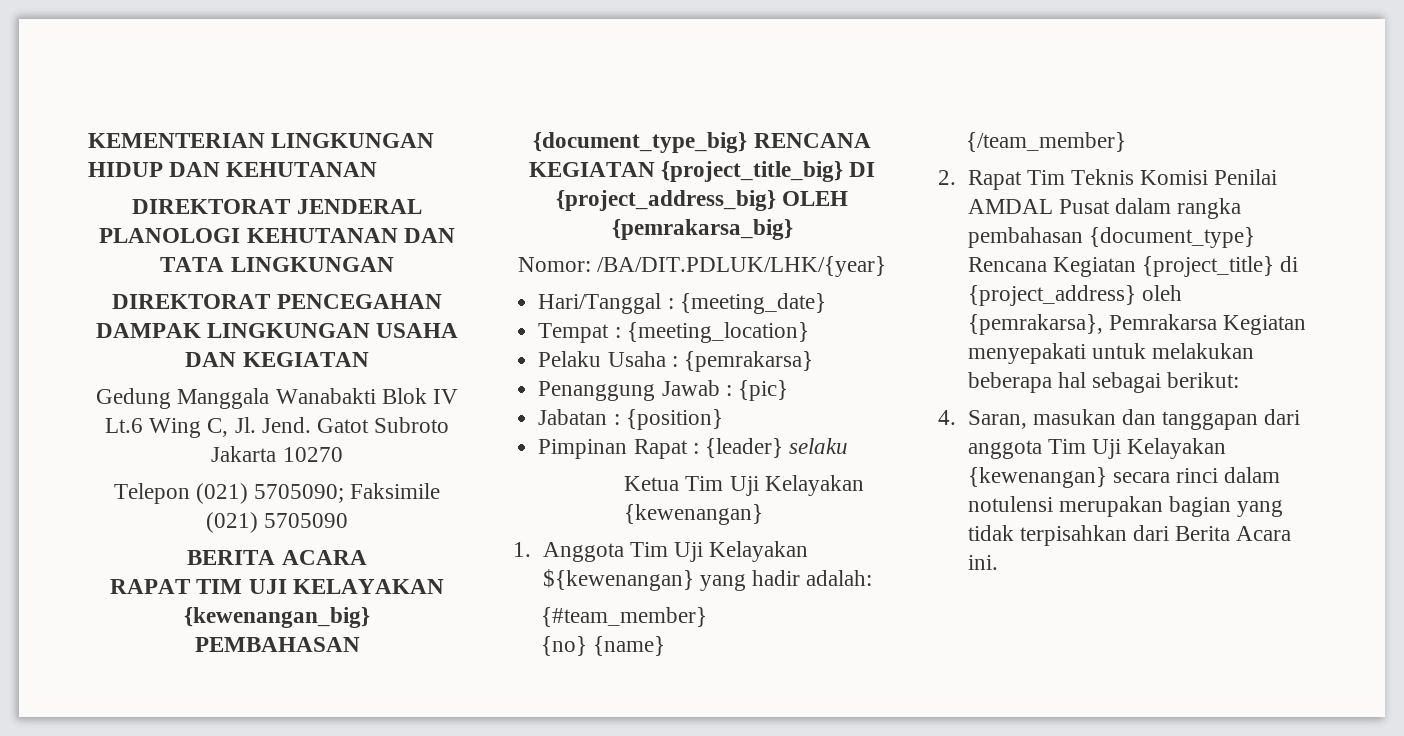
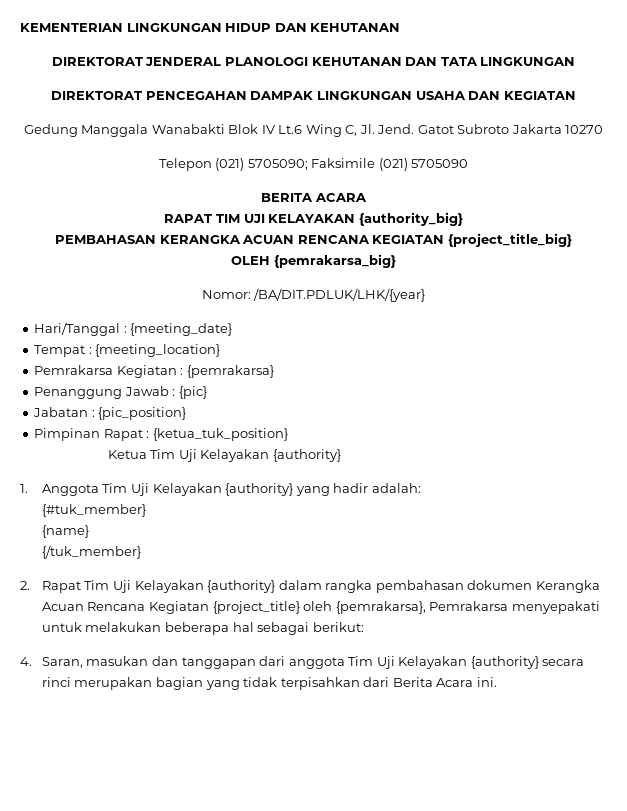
- RAPAT TIM UJI KELAYAKAN {kewenangan_big}
+ RAPAT TIM UJI KELAYAKAN {authority_big}
- PEMBAHASAN {document_type_big} RENCANA KEGIATAN {project_title_big} DI {project_address_big} OLEH {pemrakarsa_big}
+ PEMBAHASAN KERANGKA ACUAN RENCANA KEGIATAN {project_title_big}
+ OLEH {pemrakarsa_big}
- Pelaku Usaha : {pemrakarsa}
+ Pemrakarsa Kegiatan : {pemrakarsa}
- Jabatan : {position}
+ Jabatan : {pic_position}
- Pimpinan Rapat : {leader} selaku
+ Pimpinan Rapat : {ketua_tuk_position}
- Ketua Tim Uji Kelayakan {kewenangan}
+ Ketua Tim Uji Kelayakan {authority}
- 1. Anggota Tim Uji Kelayakan ${kewenangan} yang hadir adalah:
+ 1. Anggota Tim Uji Kelayakan {authority} yang hadir adalah:
- {#team_member}
- {no} {name}
+ {#tuk_member}
+ {name}
- {/team_member}
+ {/tuk_member}
- 2. Rapat Tim Teknis Komisi Penilai AMDAL Pusat dalam rangka pembahasan {document_type} Rencana Kegiatan {project_title} di {project_address} oleh {pemrakarsa}, Pemrakarsa Kegiatan menyepakati untuk melakukan beberapa hal sebagai berikut:
+ 2. Rapat Tim Uji Kelayakan {authority} dalam rangka pembahasan dokumen Kerangka Acuan Rencana Kegiatan {project_title} oleh {pemrakarsa}, Pemrakarsa menyepakati untuk melakukan beberapa hal sebagai berikut:
- 4. Saran, masukan dan tanggapan dari anggota Tim Uji Kelayakan {kewenangan} secara rinci dalam notulensi merupakan bagian yang tidak terpisahkan dari Berita Acara ini.
+ 4. Saran, masukan dan tanggapan dari anggota Tim Uji Kelayakan {authority} secara rinci merupakan bagian yang tidak terpisahkan dari Berita Acara ini.

